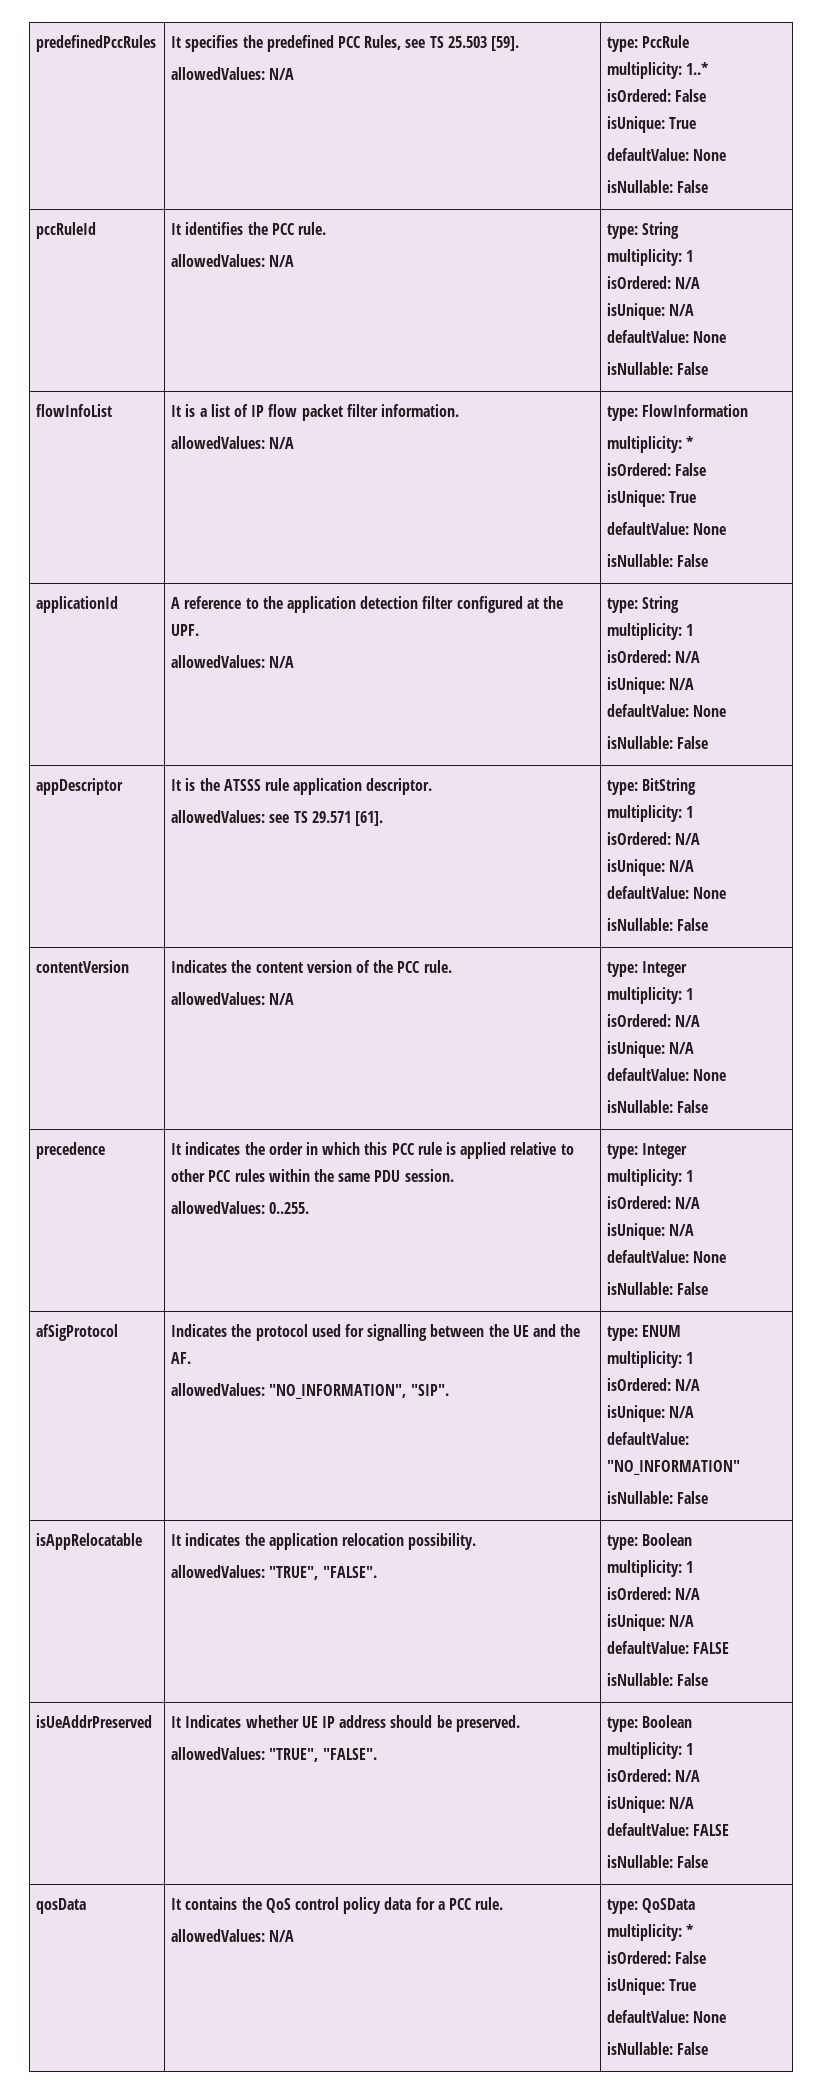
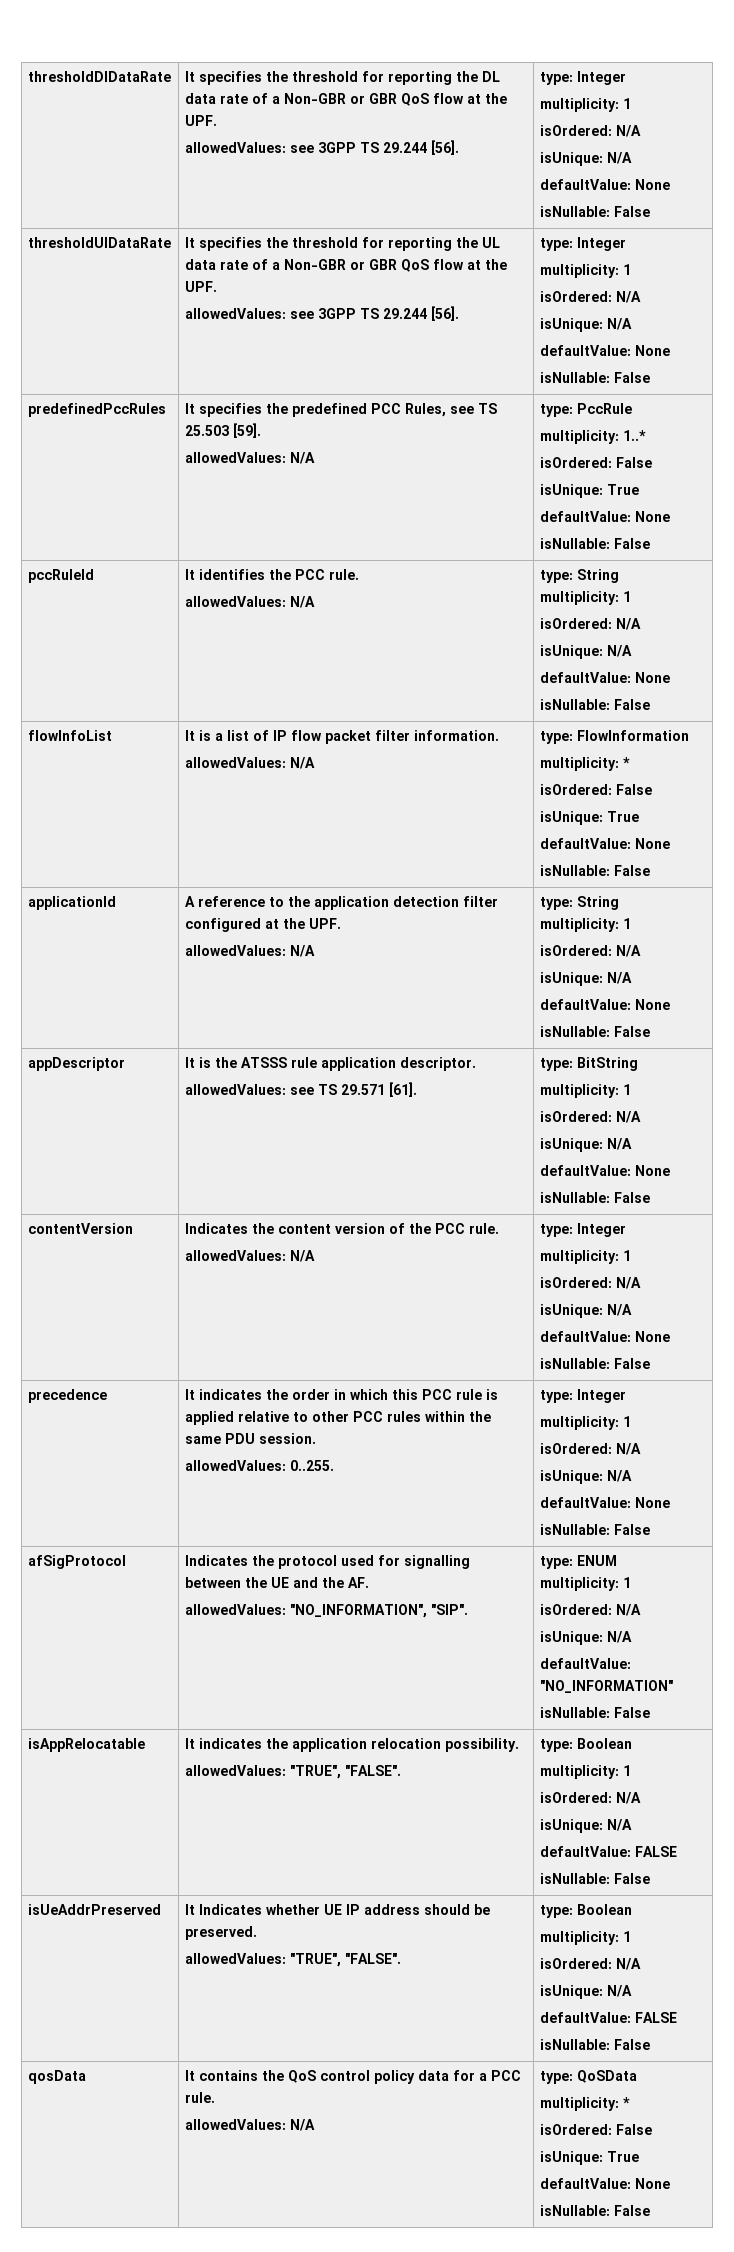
+ thresholdDlDataRate | It specifies the threshold for reporting the DL data rate of a Non-GBR or GBR QoS flow at the UPF.
+ allowedValues: see 3GPP TS 29.244 [56]. | type: Integer
+ multiplicity: 1
+ isOrdered: N/A
+ isUnique: N/A
+ defaultValue: None
+ isNullable: False
+ thresholdUlDataRate | It specifies the threshold for reporting the UL data rate of a Non-GBR or GBR QoS flow at the UPF.
+ allowedValues: see 3GPP TS 29.244 [56]. | type: Integer
+ multiplicity: 1
+ isOrdered: N/A
+ isUnique: N/A
+ defaultValue: None
+ isNullable: False

